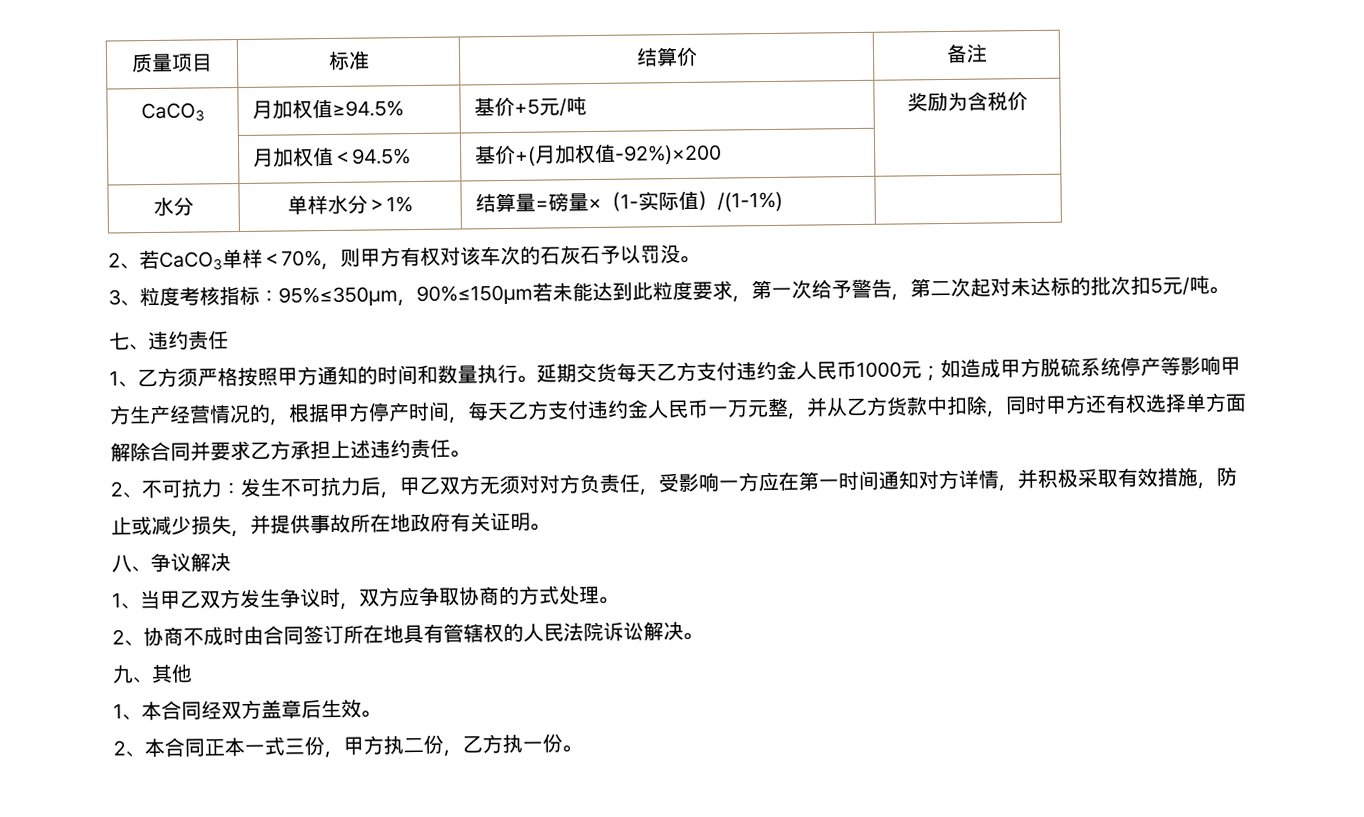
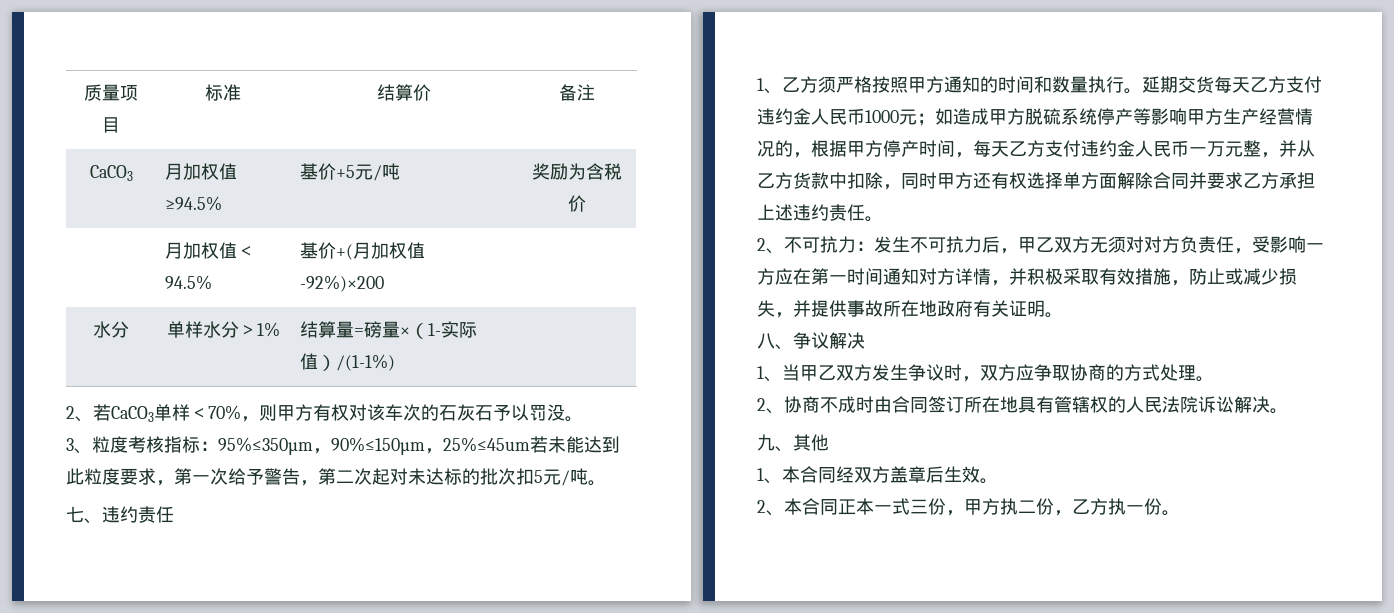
- 3、粒度考核指标：95%≤350µm，90%≤150µm若未能达到此粒度要求，第一次给予警告，第二次起对未达标的批次扣5元/吨。
+ 3、粒度考核指标：95%≤350µm，90%≤150µm，25%≤45um若未能达到此粒度要求，第一次给予警告，第二次起对未达标的批次扣5元/吨。

